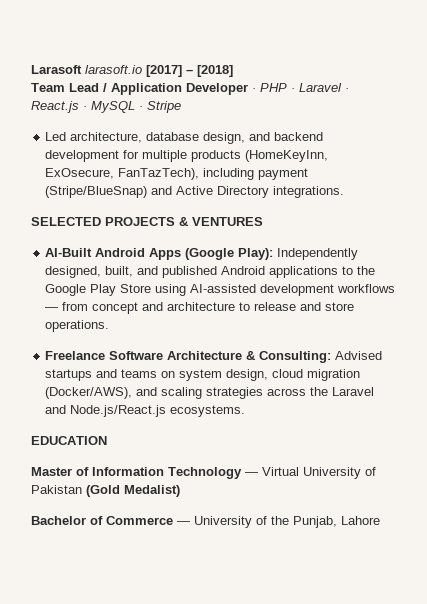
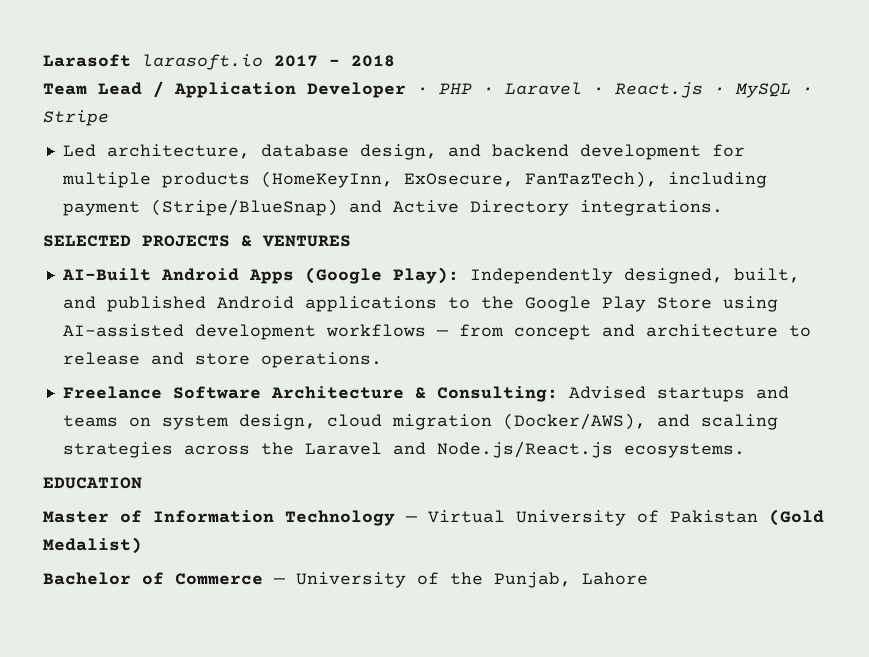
- Larasoft larasoft.io [2017] – [2018]
+ Larasoft larasoft.io 2017 – 2018

